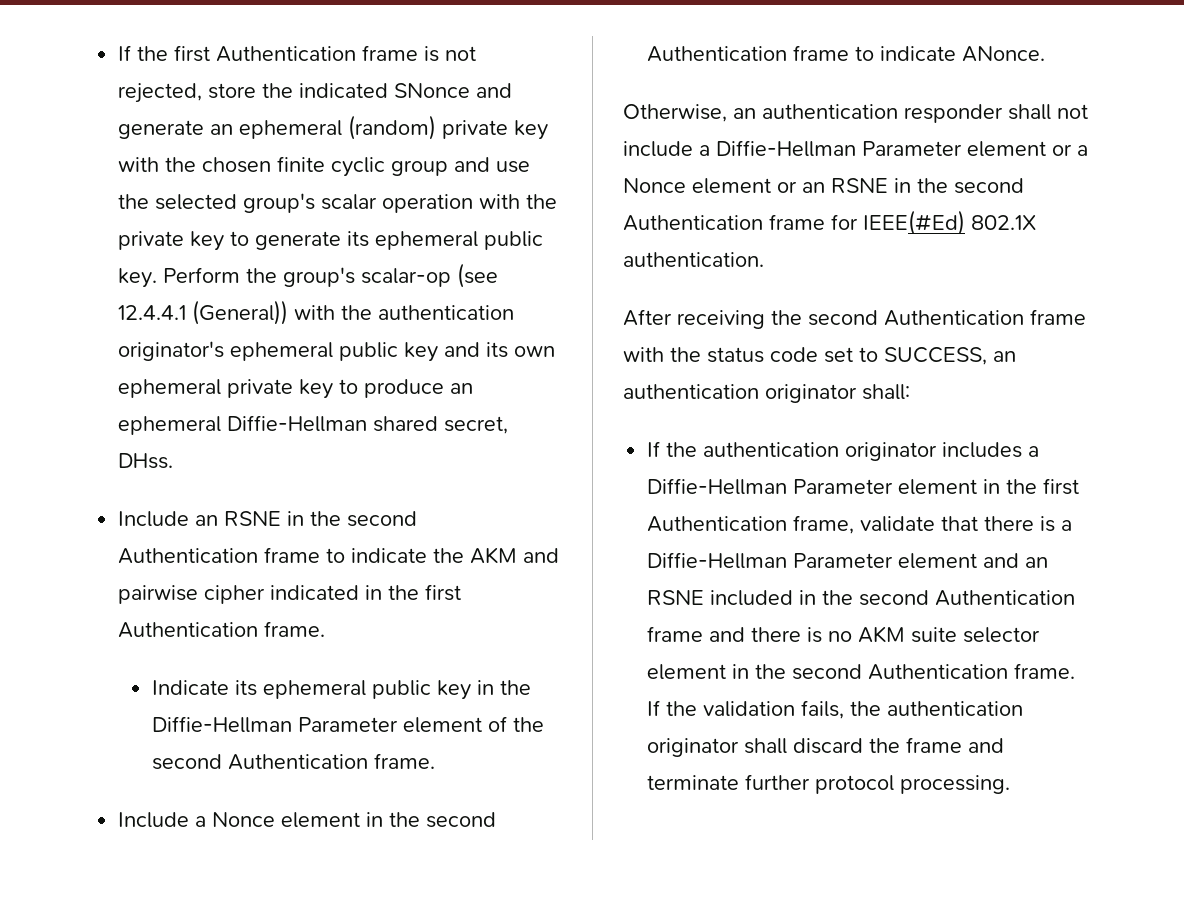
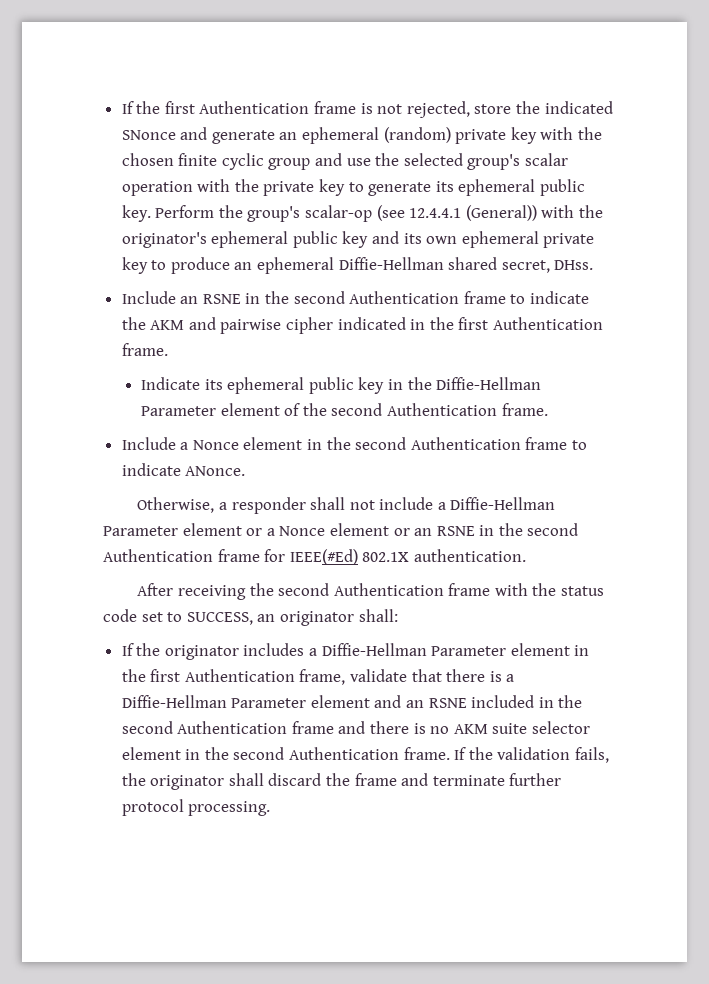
- Perform the group's scalar-op (see 12.4.4.1 (General)) with the authentication originator's ephemeral public key and its own ephemeral private key to produce an ephemeral Diffie-Hellman shared secret, DHss.
+ Perform the group's scalar-op (see 12.4.4.1 (General)) with the originator's ephemeral public key and its own ephemeral private key to produce an ephemeral Diffie-Hellman shared secret, DHss.
- Otherwise, an authentication responder shall not include a Diffie-Hellman Parameter element or a Nonce element or an RSNE in the second Authentication frame for IEEE(#Ed) 802.1X authentication.
+ Otherwise, a responder shall not include a Diffie-Hellman Parameter element or a Nonce element or an RSNE in the second Authentication frame for IEEE(#Ed) 802.1X authentication.
- After receiving the second Authentication frame with the status code set to SUCCESS, an authentication originator shall:
+ After receiving the second Authentication frame with the status code set to SUCCESS, an originator shall:
- If the authentication originator includes a Diffie-Hellman Parameter element in the first Authentication frame, validate that there is a Diffie-Hellman Parameter element and an RSNE included in the second Authentication frame and there is no AKM suite selector element in the second Authentication frame.
+ If the originator includes a Diffie-Hellman Parameter element in the first Authentication frame, validate that there is a Diffie-Hellman Parameter element and an RSNE included in the second Authentication frame and there is no AKM suite selector element in the second Authentication frame.
- If the validation fails, the authentication originator shall discard the frame and terminate further protocol processing.
+ If the validation fails, the originator shall discard the frame and terminate further protocol processing.

